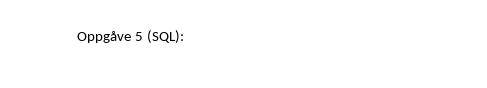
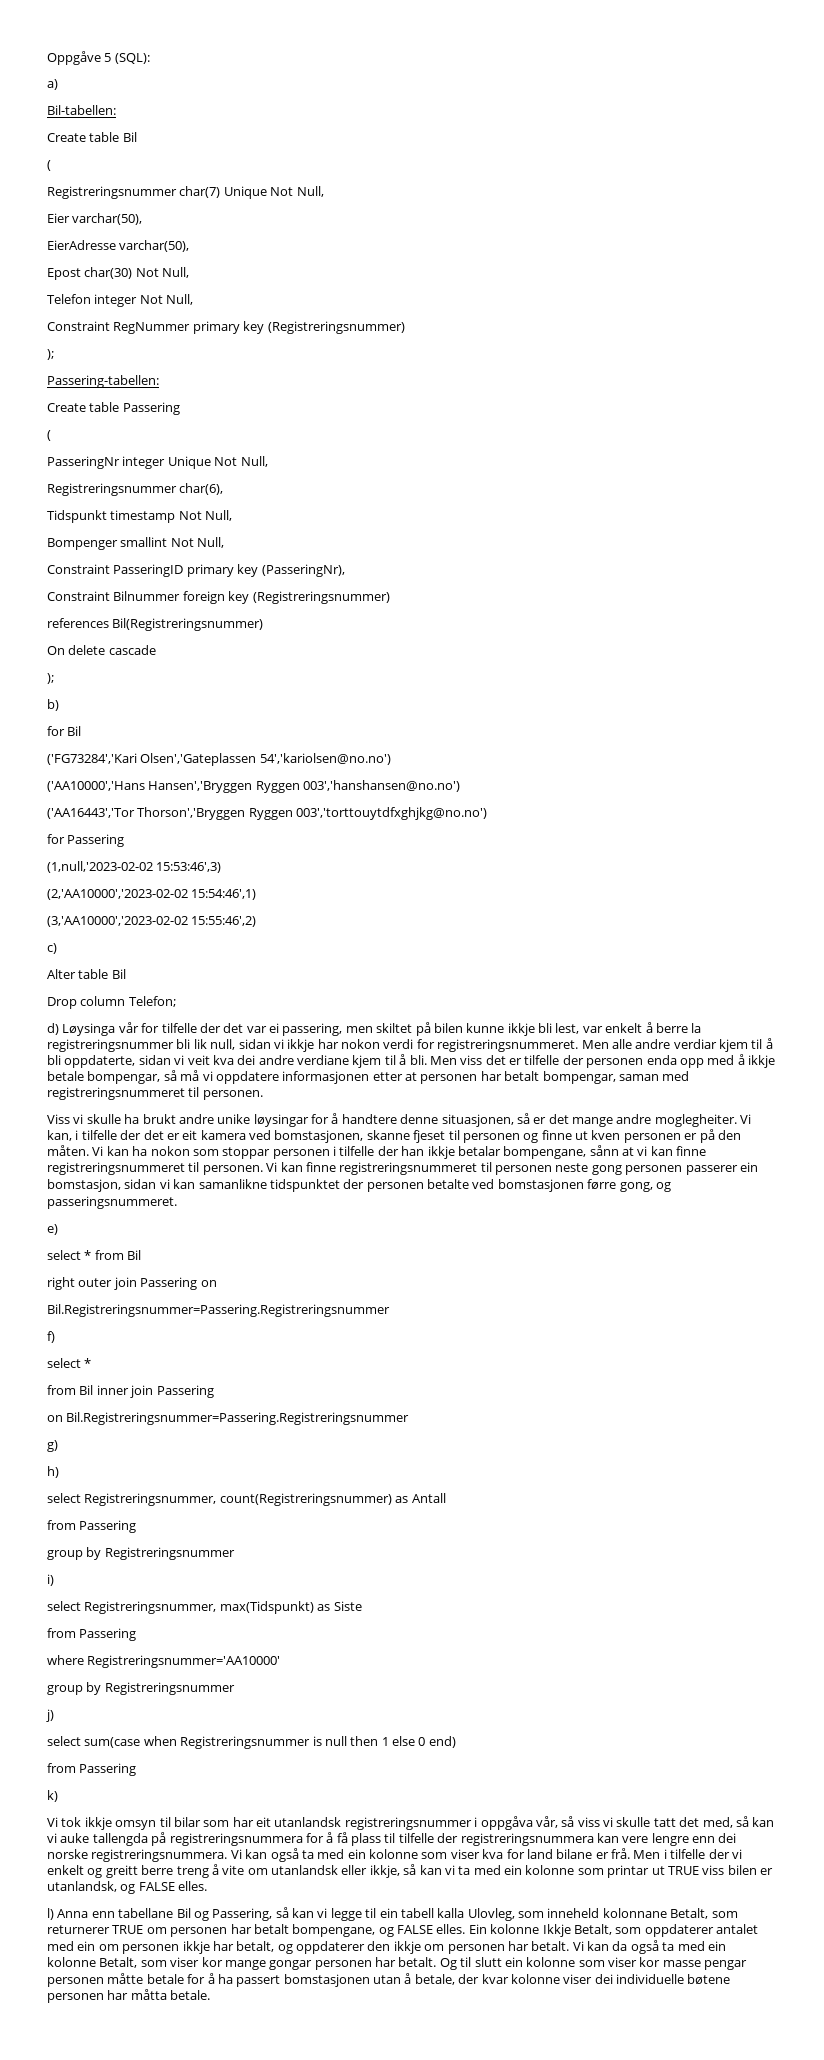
+ a)
+ Bil-tabellen:
+ Create table Bil
+ (
+ Registreringsnummer char(7) Unique Not Null,
+ Eier varchar(50),
+ EierAdresse varchar(50),
+ Epost char(30) Not Null,
+ Telefon integer Not Null,
+ Constraint RegNummer primary key (Registreringsnummer)
+ );
+ Passering-tabellen:
+ Create table Passering
+ (
+ PasseringNr integer Unique Not Null,
+ Registreringsnummer char(6),
+ Tidspunkt timestamp Not Null,
+ Bompenger smallint Not Null,
+ Constraint PasseringID primary key (PasseringNr),
+ Constraint Bilnummer foreign key (Registreringsnummer)
+ references Bil(Registreringsnummer)
+ On delete cascade
+ );
+ b)
+ for Bil
+ ('FG73284','Kari Olsen','Gateplassen 54','kariolsen@no.no')
+ ('AA10000','Hans Hansen','Bryggen Ryggen 003','hanshansen@no.no')
+ ('AA16443','Tor Thorson','Bryggen Ryggen 003','torttouytdfxghjkg@no.no')
+ for Passering
+ (1,null,'2023-02-02 15:53:46',3)
+ (2,'AA10000','2023-02-02 15:54:46',1)
+ (3,'AA10000','2023-02-02 15:55:46',2)
+ c)
+ Alter table Bil
+ Drop column Telefon;
+ d) Løysinga vår for tilfelle der det var ei passering, men skiltet på bilen kunne ikkje bli lest, var enkelt å berre la registreringsnummer bli lik null, sidan vi ikkje har nokon verdi for registreringsnummeret. Men alle andre verdiar kjem til å bli oppdaterte, sidan vi veit kva dei andre verdiane kjem til å bli. Men viss det er tilfelle der personen enda opp med å ikkje betale bompengar, så må vi oppdatere informasjonen etter at personen har betalt bompengar, saman med registreringsnummeret til personen.
+ Viss vi skulle ha brukt andre unike løysingar for å handtere denne situasjonen, så er det mange andre moglegheiter. Vi kan, i tilfelle der det er eit kamera ved bomstasjonen, skanne fjeset til personen og finne ut kven personen er på den måten. Vi kan ha nokon som stoppar personen i tilfelle der han ikkje betalar bompengane, sånn at vi kan finne registreringsnummeret til personen. Vi kan finne registreringsnummeret til personen neste gong personen passerer ein bomstasjon, sidan vi kan samanlikne tidspunktet der personen betalte ved bomstasjonen førre gong, og passeringsnummeret.
+ e)
+ select * from Bil
+ right outer join Passering on
+ Bil.Registreringsnummer=Passering.Registreringsnummer
+ f)
+ select *
+ from Bil inner join Passering
+ on Bil.Registreringsnummer=Passering.Registreringsnummer
+ g)
+ h)
+ select Registreringsnummer, count(Registreringsnummer) as Antall
+ from Passering
+ group by Registreringsnummer
+ i)
+ select Registreringsnummer, max(Tidspunkt) as Siste
+ from Passering
+ where Registreringsnummer='AA10000'
+ group by Registreringsnummer
+ j)
+ select sum(case when Registreringsnummer is null then 1 else 0 end)
+ from Passering
+ k)
+ Vi tok ikkje omsyn til bilar som har eit utanlandsk registreringsnummer i oppgåva vår, så viss vi skulle tatt det med, så kan vi auke tallengda på registreringsnummera for å få plass til tilfelle der registreringsnummera kan vere lengre enn dei norske registreringsnummera. Vi kan også ta med ein kolonne som viser kva for land bilane er frå. Men i tilfelle der vi enkelt og greitt berre treng å vite om utanlandsk eller ikkje, så kan vi ta med ein kolonne som printar ut TRUE viss bilen er utanlandsk, og FALSE elles.
+ l) Anna enn tabellane Bil og Passering, så kan vi legge til ein tabell kalla Ulovleg, som inneheld kolonnane Betalt, som returnerer TRUE om personen har betalt bompengane, og FALSE elles. Ein kolonne Ikkje Betalt, som oppdaterer antalet med ein om personen ikkje har betalt, og oppdaterer den ikkje om personen har betalt. Vi kan da også ta med ein kolonne Betalt, som viser kor mange gongar personen har betalt. Og til slutt ein kolonne som viser kor masse pengar personen måtte betale for å ha passert bomstasjonen utan å betale, der kvar kolonne viser dei individuelle bøtene personen har måtta betale.

